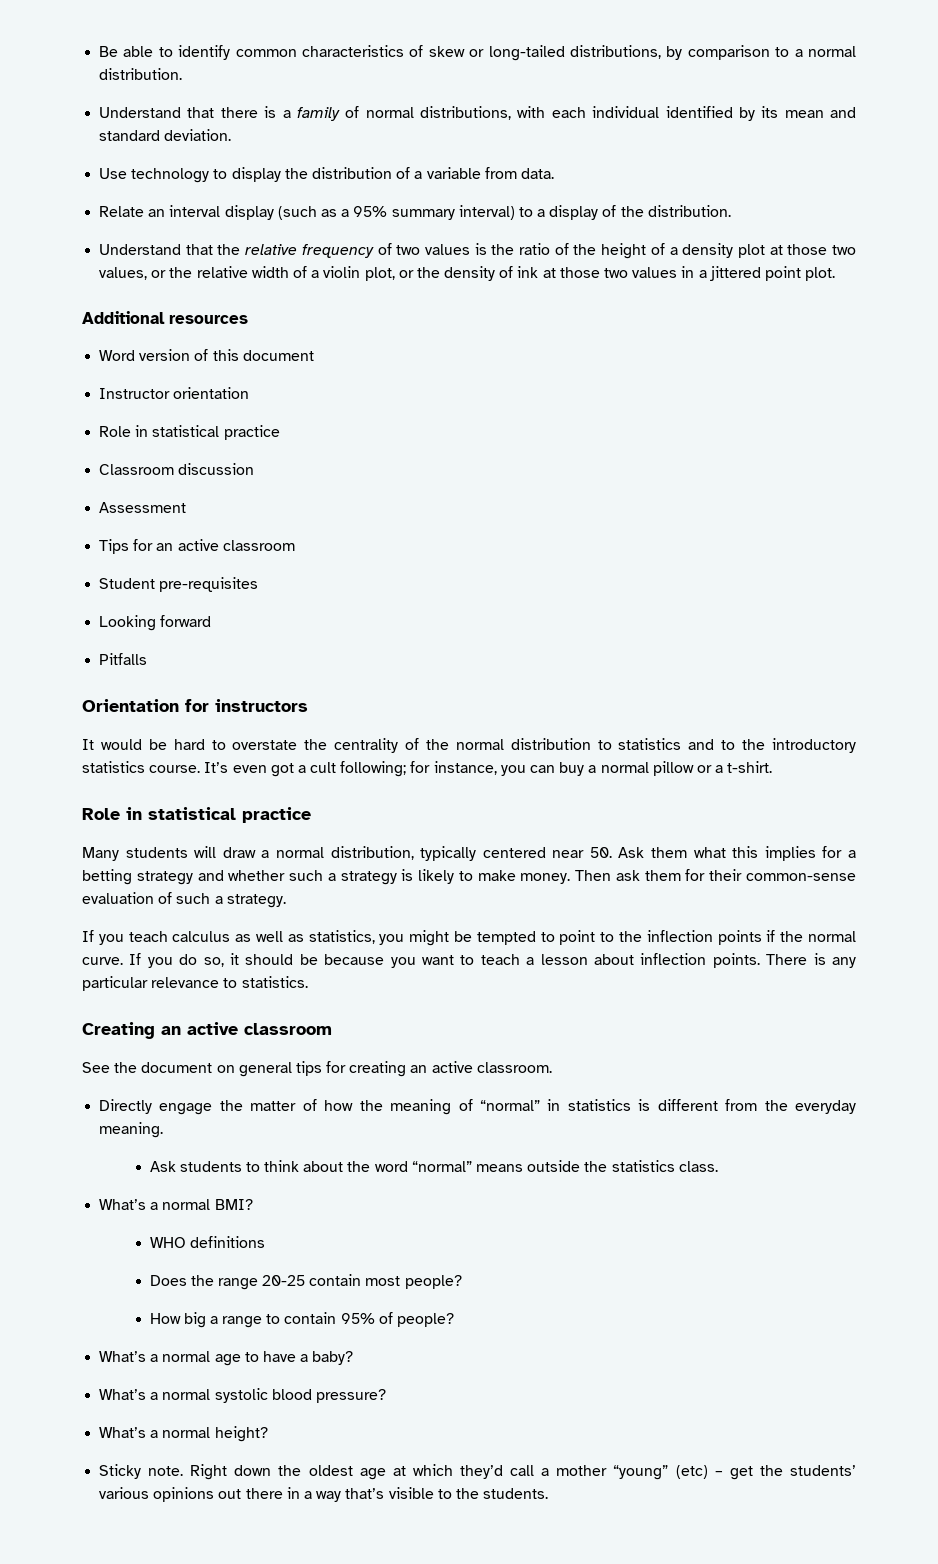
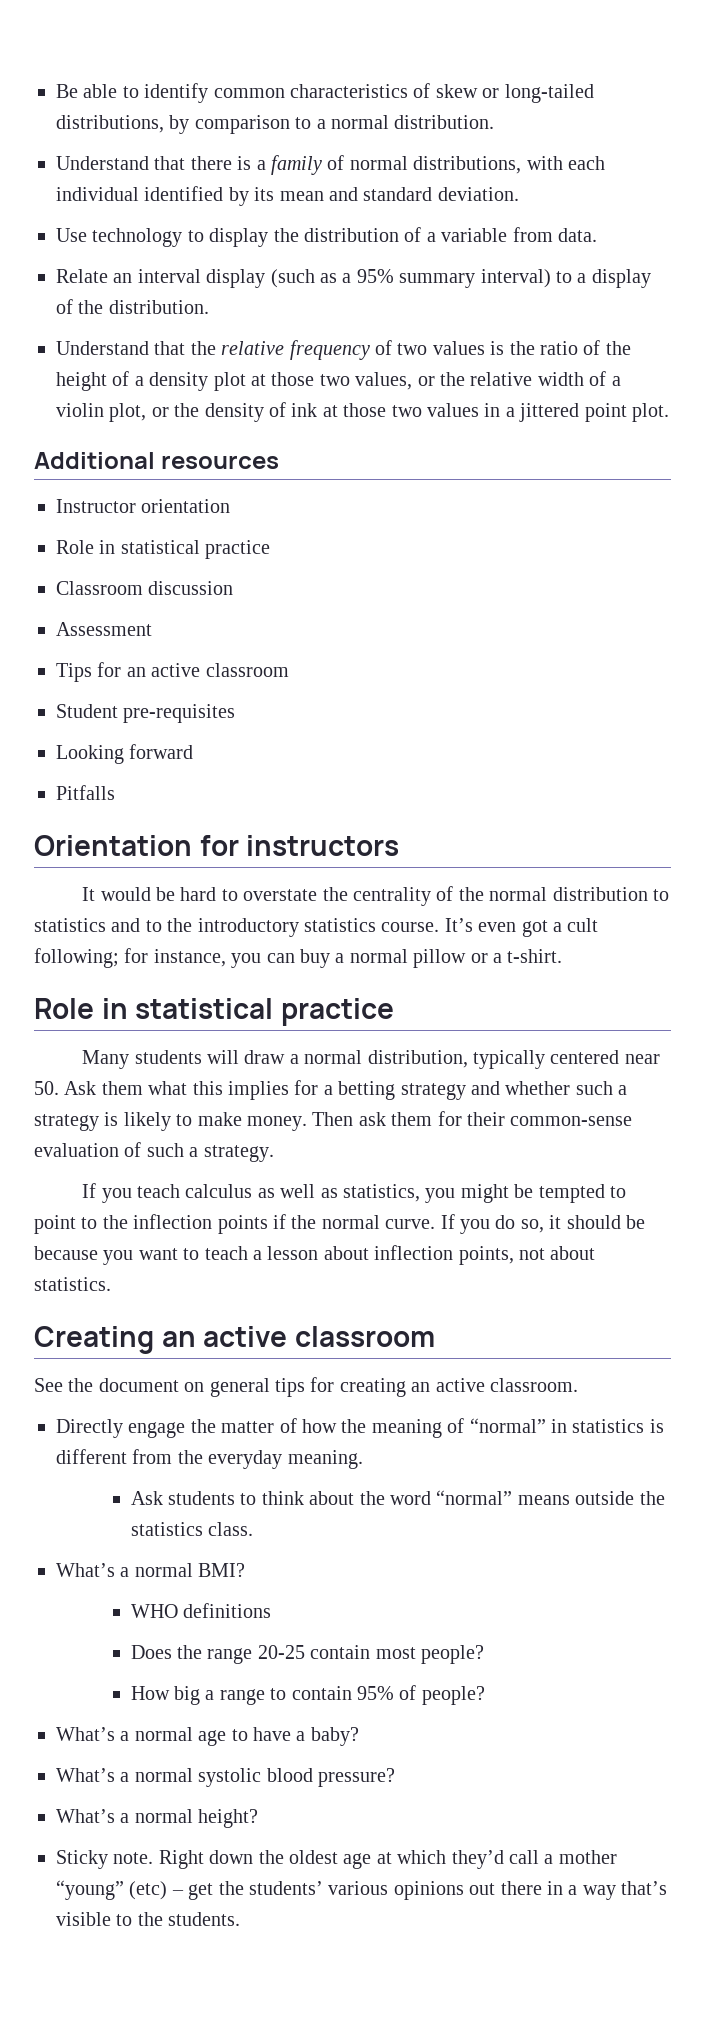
- Word version of this document
- If you do so, it should be because you want to teach a lesson about inflection points. There is any particular relevance to statistics.
+ If you do so, it should be because you want to teach a lesson about inflection points, not about statistics.

